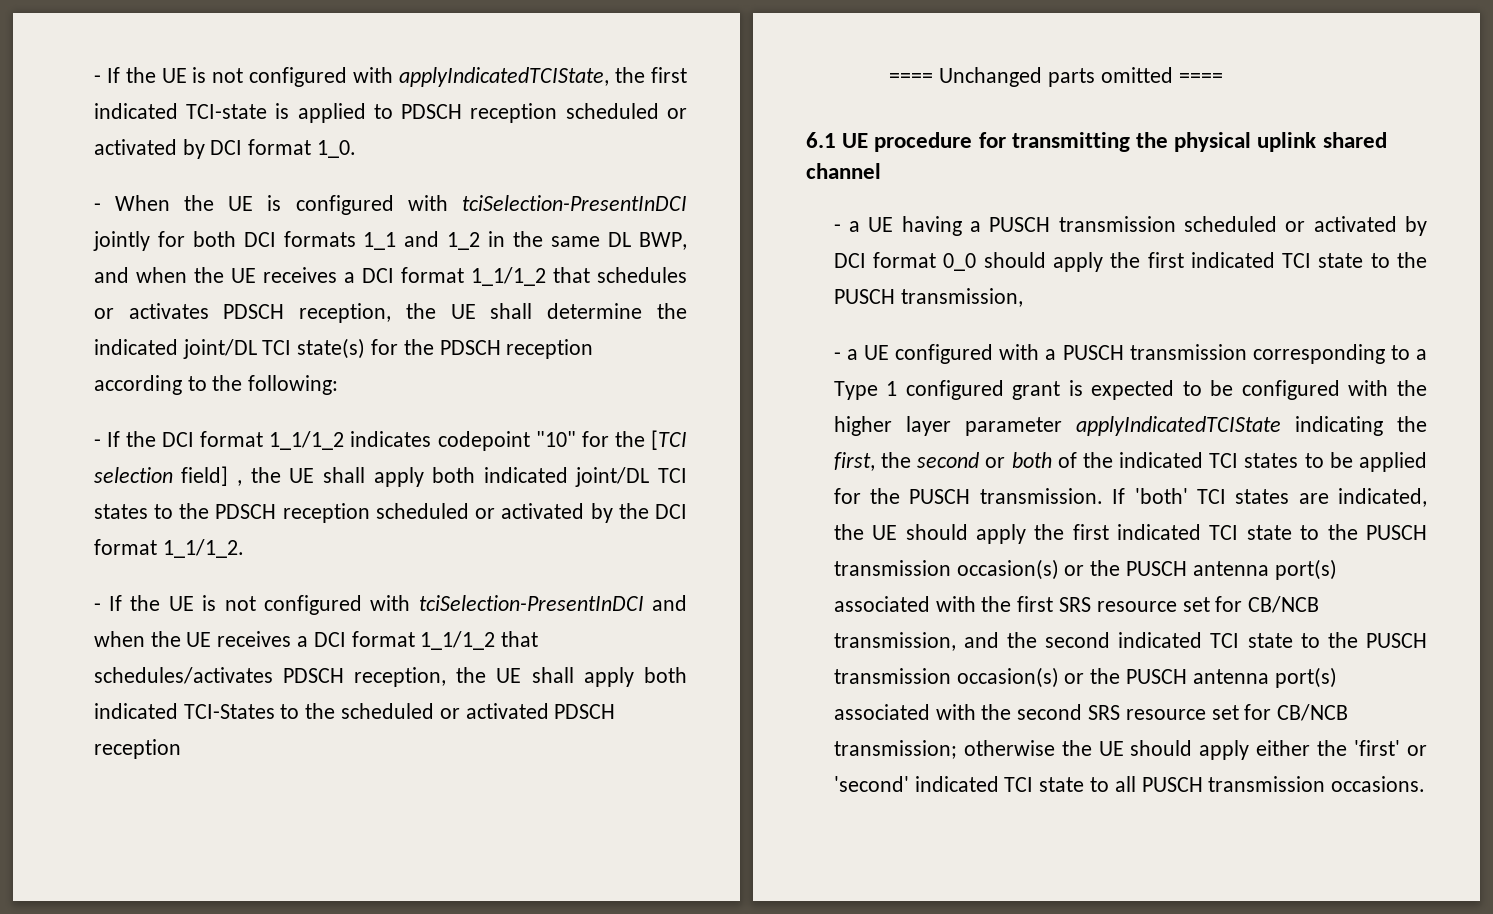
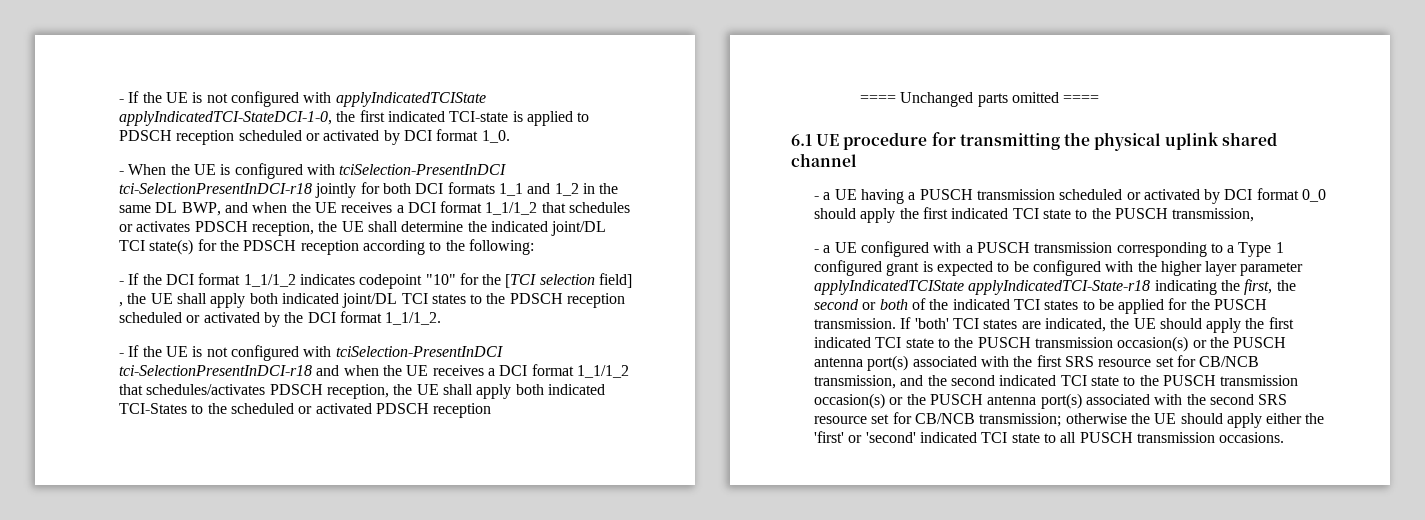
- - If the UE is not configured with applyIndicatedTCIState, the first indicated TCI-state is applied to PDSCH reception scheduled or activated by DCI format 1_0.
+ - If the UE is not configured with applyIndicatedTCIState applyIndicatedTCI-StateDCI-1-0, the first indicated TCI-state is applied to PDSCH reception scheduled or activated by DCI format 1_0.
- - When the UE is configured with tciSelection-PresentInDCI jointly for both DCI formats 1_1 and 1_2 in the same DL BWP, and when the UE receives a DCI format 1_1/1_2 that schedules or activates PDSCH reception, the UE shall determine the indicated joint/DL TCI state(s) for the PDSCH reception according to the following:
+ - When the UE is configured with tciSelection-PresentInDCI tci-SelectionPresentInDCI-r18 jointly for both DCI formats 1_1 and 1_2 in the same DL BWP, and when the UE receives a DCI format 1_1/1_2 that schedules or activates PDSCH reception, the UE shall determine the indicated joint/DL TCI state(s) for the PDSCH reception according to the following:
- - If the UE is not configured with tciSelection-PresentInDCI and when the UE receives a DCI format 1_1/1_2 that schedules/activates PDSCH reception, the UE shall apply both indicated TCI-States to the scheduled or activated PDSCH reception
+ - If the UE is not configured with tciSelection-PresentInDCI tci-SelectionPresentInDCI-r18 and when the UE receives a DCI format 1_1/1_2 that schedules/activates PDSCH reception, the UE shall apply both indicated TCI-States to the scheduled or activated PDSCH reception
- - a UE configured with a PUSCH transmission corresponding to a Type 1 configured grant is expected to be configured with the higher layer parameter applyIndicatedTCIState indicating the first, the second or both of the indicated TCI states to be applied for the PUSCH transmission.
+ - a UE configured with a PUSCH transmission corresponding to a Type 1 configured grant is expected to be configured with the higher layer parameter applyIndicatedTCIState applyIndicatedTCI-State-r18 indicating the first, the second or both of the indicated TCI states to be applied for the PUSCH transmission.

